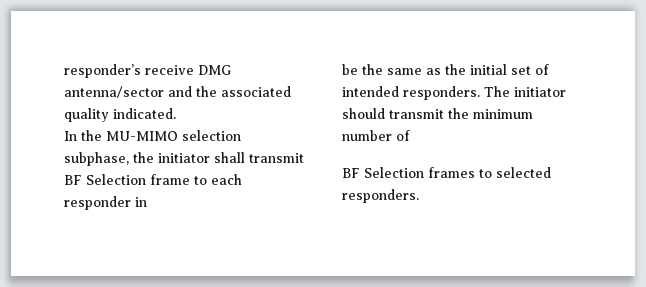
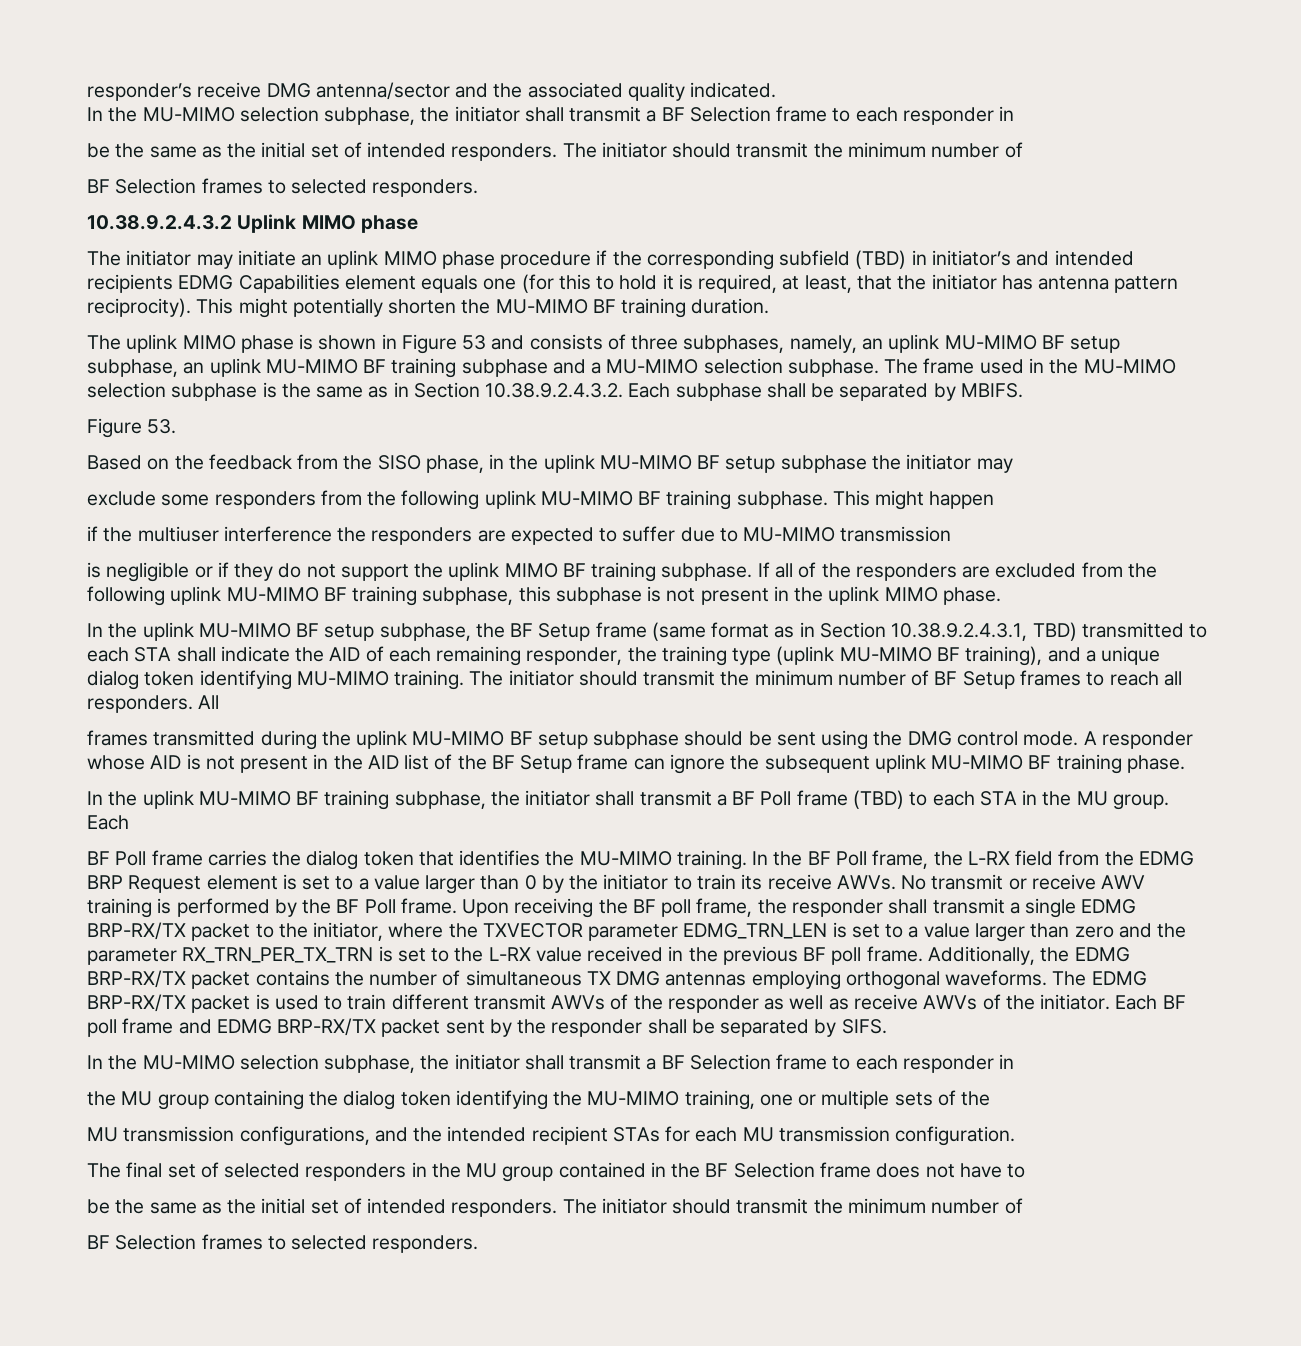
  responder’s receive DMG antenna/sector and the associated quality indicated.
- In the MU-MIMO selection subphase, the initiator shall transmit BF Selection frame to each responder in
+ In the MU-MIMO selection subphase, the initiator shall transmit a BF Selection frame to each responder in
+ 10.38.9.2.4.3.2 Uplink MIMO phase
+ The initiator may initiate an uplink MIMO phase procedure if the corresponding subfield (TBD) in initiator’s and intended recipients EDMG Capabilities element equals one (for this to hold it is required, at least, that the initiator has antenna pattern reciprocity). This might potentially shorten the MU-MIMO BF training duration.
+ The uplink MIMO phase is shown in Figure 53 and consists of three subphases, namely, an uplink MU-MIMO BF setup subphase, an uplink MU-MIMO BF training subphase and a MU-MIMO selection subphase. The frame used in the MU-MIMO selection subphase is the same as in Section 10.38.9.2.4.3.2. Each subphase shall be separated by MBIFS.
+ Figure 53.
+ Based on the feedback from the SISO phase, in the uplink MU-MIMO BF setup subphase the initiator may
+ exclude some responders from the following uplink MU-MIMO BF training subphase. This might happen
+ if the multiuser interference the responders are expected to suffer due to MU-MIMO transmission
+ is negligible or if they do not support the uplink MIMO BF training subphase. If all of the responders are excluded from the following uplink MU-MIMO BF training subphase, this subphase is not present in the uplink MIMO phase.
+ In the uplink MU-MIMO BF setup subphase, the BF Setup frame (same format as in Section 10.38.9.2.4.3.1, TBD) transmitted to each STA shall indicate the AID of each remaining responder, the training type (uplink MU-MIMO BF training), and a unique dialog token identifying MU-MIMO training. The initiator should transmit the minimum number of BF Setup frames to reach all responders. All
+ frames transmitted during the uplink MU-MIMO BF setup subphase should be sent using the DMG control mode. A responder whose AID is not present in the AID list of the BF Setup frame can ignore the subsequent uplink MU-MIMO BF training phase.
+ In the uplink MU-MIMO BF training subphase, the initiator shall transmit a BF Poll frame (TBD) to each STA in the MU group. Each
+ BF Poll frame carries the dialog token that identifies the MU-MIMO training. In the BF Poll frame, the L-RX field from the EDMG BRP Request element is set to a value larger than 0 by the initiator to train its receive AWVs. No transmit or receive AWV training is performed by the BF Poll frame. Upon receiving the BF poll frame, the responder shall transmit a single EDMG BRP-RX/TX packet to the initiator, where the TXVECTOR parameter EDMG_TRN_LEN is set to a value larger than zero and the parameter RX_TRN_PER_TX_TRN is set to the L-RX value received in the previous BF poll frame. Additionally, the EDMG BRP-RX/TX packet contains the number of simultaneous TX DMG antennas employing orthogonal waveforms. The EDMG BRP-RX/TX packet is used to train different transmit AWVs of the responder as well as receive AWVs of the initiator. Each BF poll frame and EDMG BRP-RX/TX packet sent by the responder shall be separated by SIFS.
+ In the MU-MIMO selection subphase, the initiator shall transmit a BF Selection frame to each responder in
+ the MU group containing the dialog token identifying the MU-MIMO training, one or multiple sets of the
+ MU transmission configurations, and the intended recipient STAs for each MU transmission configuration.
+ The final set of selected responders in the MU group contained in the BF Selection frame does not have to
+ be the same as the initial set of intended responders. The initiator should transmit the minimum number of
+ BF Selection frames to selected responders.

